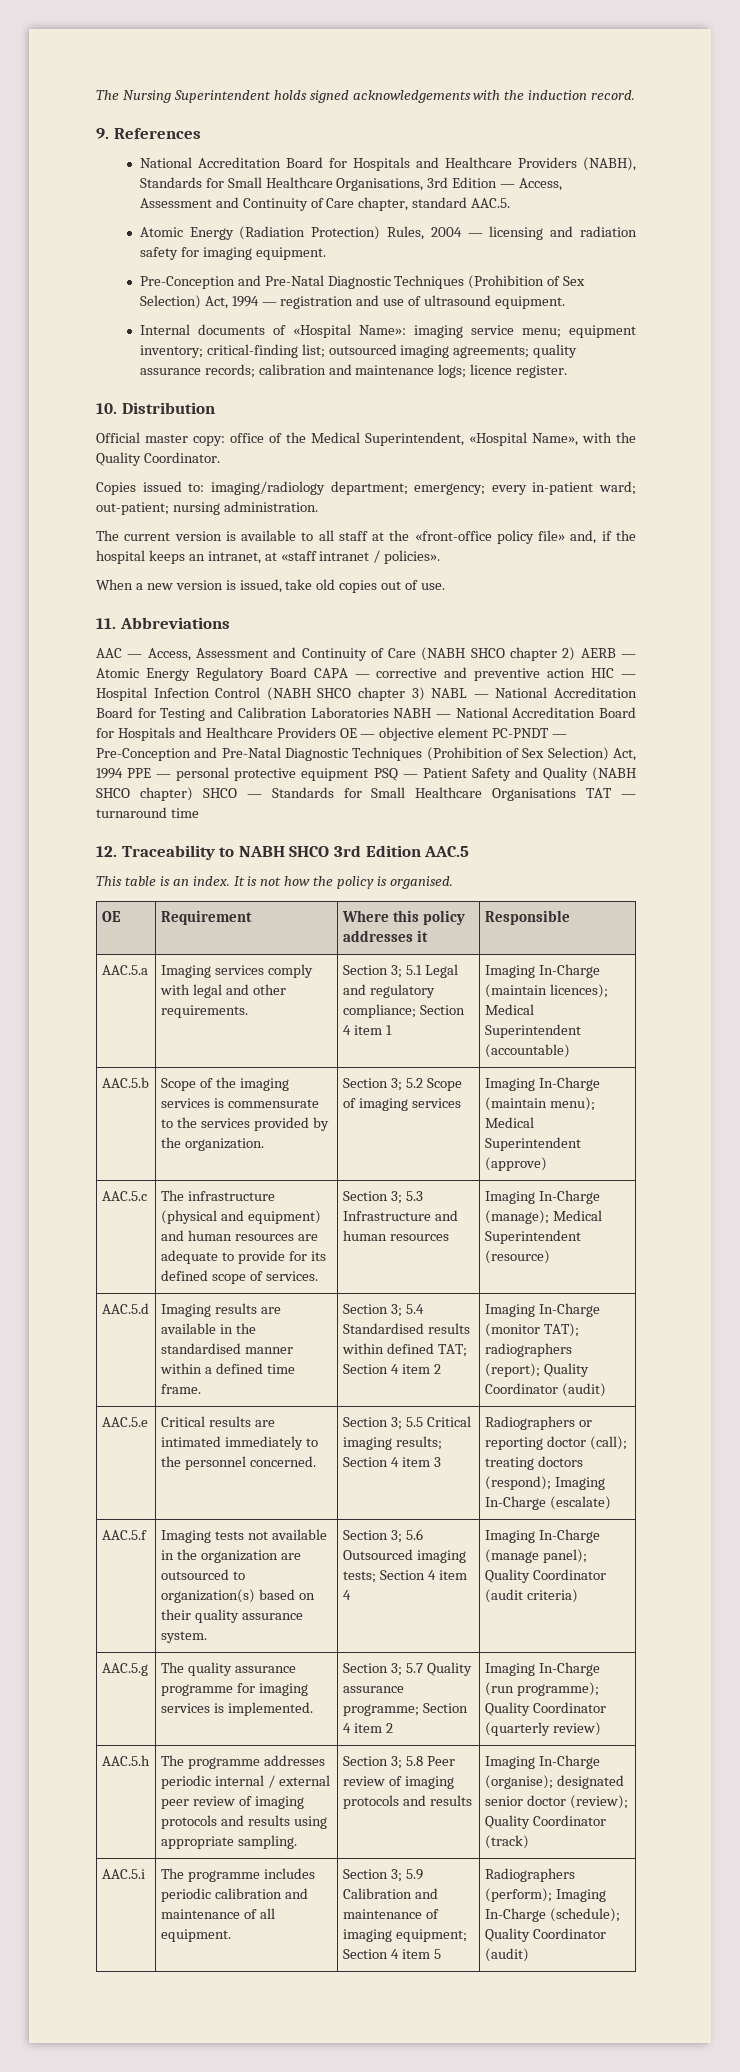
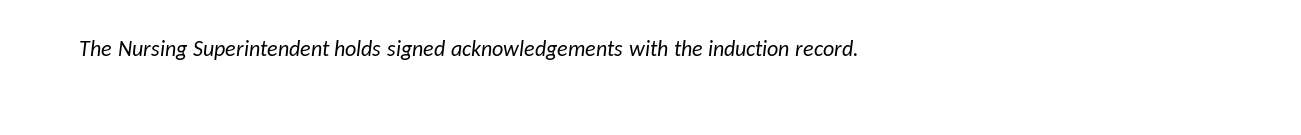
- 9. References
- National Accreditation Board for Hospitals and Healthcare Providers (NABH), Standards for Small Healthcare Organisations, 3rd Edition — Access, Assessment and Continuity of Care chapter, standard AAC.5.
- Atomic Energy (Radiation Protection) Rules, 2004 — licensing and radiation safety for imaging equipment.
- Pre-Conception and Pre-Natal Diagnostic Techniques (Prohibition of Sex Selection) Act, 1994 — registration and use of ultrasound equipment.
- Internal documents of «Hospital Name»: imaging service menu; equipment inventory; critical-finding list; outsourced imaging agreements; quality assurance records; calibration and maintenance logs; licence register.
- 10. Distribution
- Official master copy: office of the Medical Superintendent, «Hospital Name», with the Quality Coordinator.
- Copies issued to: imaging/radiology department; emergency; every in-patient ward; out-patient; nursing administration.
- The current version is available to all staff at the «front-office policy file» and, if the hospital keeps an intranet, at «staff intranet / policies».
- When a new version is issued, take old copies out of use.
- 11. Abbreviations
- AAC — Access, Assessment and Continuity of Care (NABH SHCO chapter 2) AERB — Atomic Energy Regulatory Board CAPA — corrective and preventive action HIC — Hospital Infection Control (NABH SHCO chapter 3) NABL — National Accreditation Board for Testing and Calibration Laboratories NABH — National Accreditation Board for Hospitals and Healthcare Providers OE — objective element PC-PNDT — Pre-Conception and Pre-Natal Diagnostic Techniques (Prohibition of Sex Selection) Act, 1994 PPE — personal protective equipment PSQ — Patient Safety and Quality (NABH SHCO chapter) SHCO — Standards for Small Healthcare Organisations TAT — turnaround time
- 12. Traceability to NABH SHCO 3rd Edition AAC.5
- This table is an index. It is not how the policy is organised.
- OE | Requirement | Where this policy addresses it | Responsible
- AAC.5.a | Imaging services comply with legal and other requirements. | Section 3; 5.1 Legal and regulatory compliance; Section 4 item 1 | Imaging In-Charge (maintain licences); Medical Superintendent (accountable)
- AAC.5.b | Scope of the imaging services is commensurate to the services provided by the organization. | Section 3; 5.2 Scope of imaging services | Imaging In-Charge (maintain menu); Medical Superintendent (approve)
- AAC.5.c | The infrastructure (physical and equipment) and human resources are adequate to provide for its defined scope of services. | Section 3; 5.3 Infrastructure and human resources | Imaging In-Charge (manage); Medical Superintendent (resource)
- AAC.5.d | Imaging results are available in the standardised manner within a defined time frame. | Section 3; 5.4 Standardised results within defined TAT; Section 4 item 2 | Imaging In-Charge (monitor TAT); radiographers (report); Quality Coordinator (audit)
- AAC.5.e | Critical results are intimated immediately to the personnel concerned. | Section 3; 5.5 Critical imaging results; Section 4 item 3 | Radiographers or reporting doctor (call); treating doctors (respond); Imaging In-Charge (escalate)
- AAC.5.f | Imaging tests not available in the organization are outsourced to organization(s) based on their quality assurance system. | Section 3; 5.6 Outsourced imaging tests; Section 4 item 4 | Imaging In-Charge (manage panel); Quality Coordinator (audit criteria)
- AAC.5.g | The quality assurance programme for imaging services is implemented. | Section 3; 5.7 Quality assurance programme; Section 4 item 2 | Imaging In-Charge (run programme); Quality Coordinator (quarterly review)
- AAC.5.h | The programme addresses periodic internal / external peer review of imaging protocols and results using appropriate sampling. | Section 3; 5.8 Peer review of imaging protocols and results | Imaging In-Charge (organise); designated senior doctor (review); Quality Coordinator (track)
- AAC.5.i | The programme includes periodic calibration and maintenance of all equipment. | Section 3; 5.9 Calibration and maintenance of imaging equipment; Section 4 item 5 | Radiographers (perform); Imaging In-Charge (schedule); Quality Coordinator (audit)

